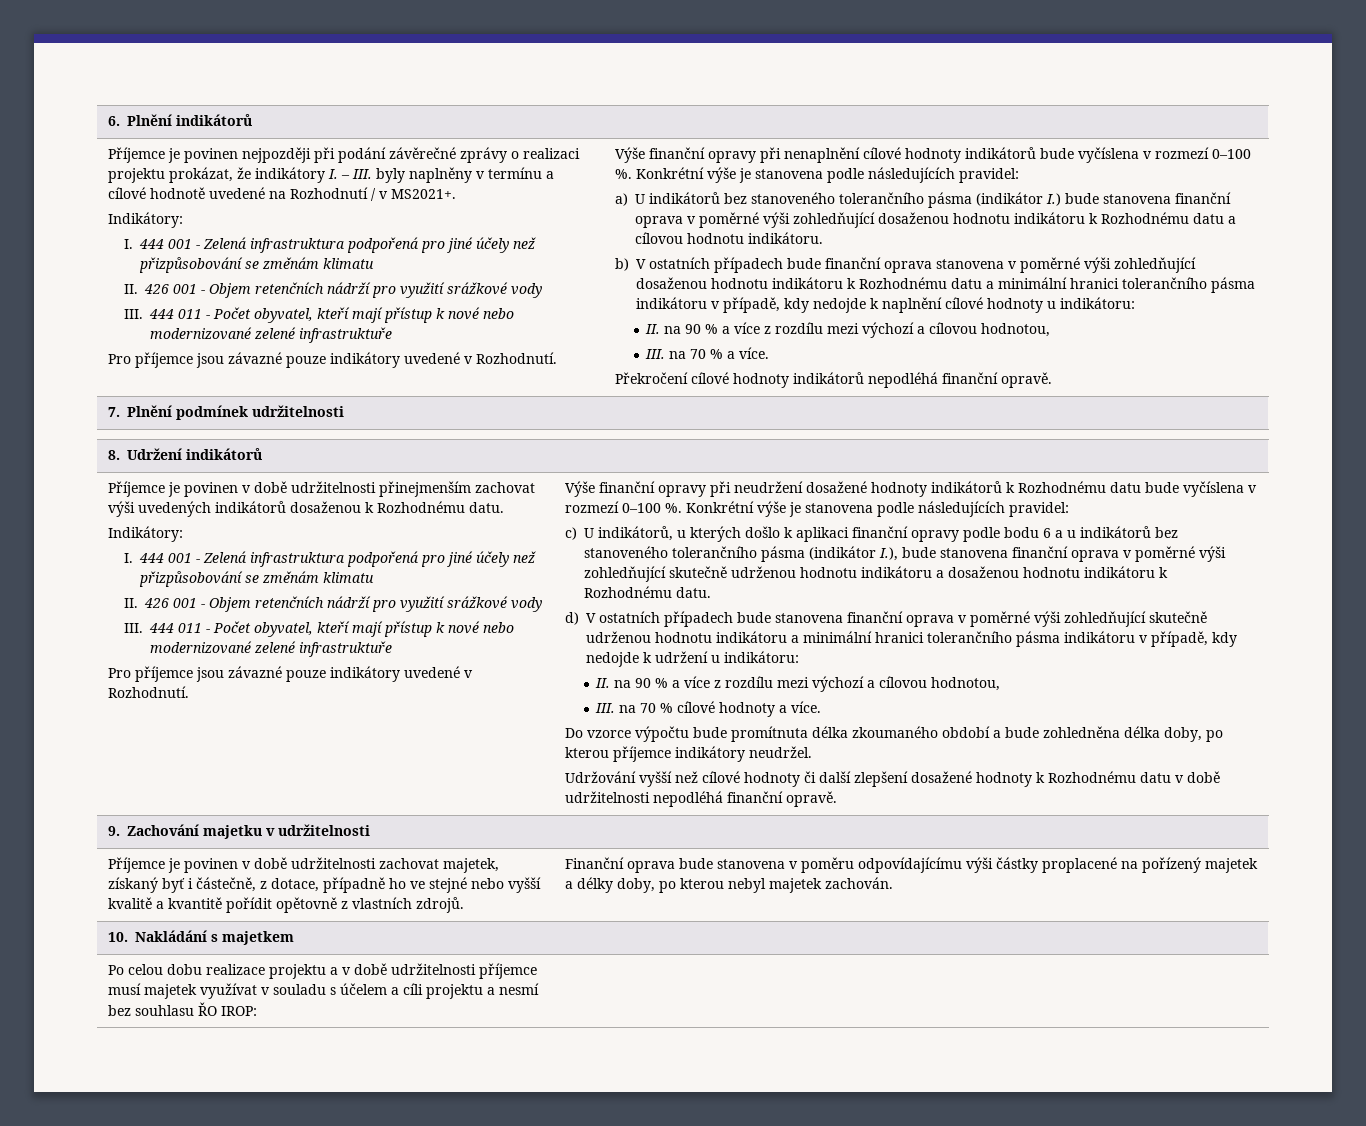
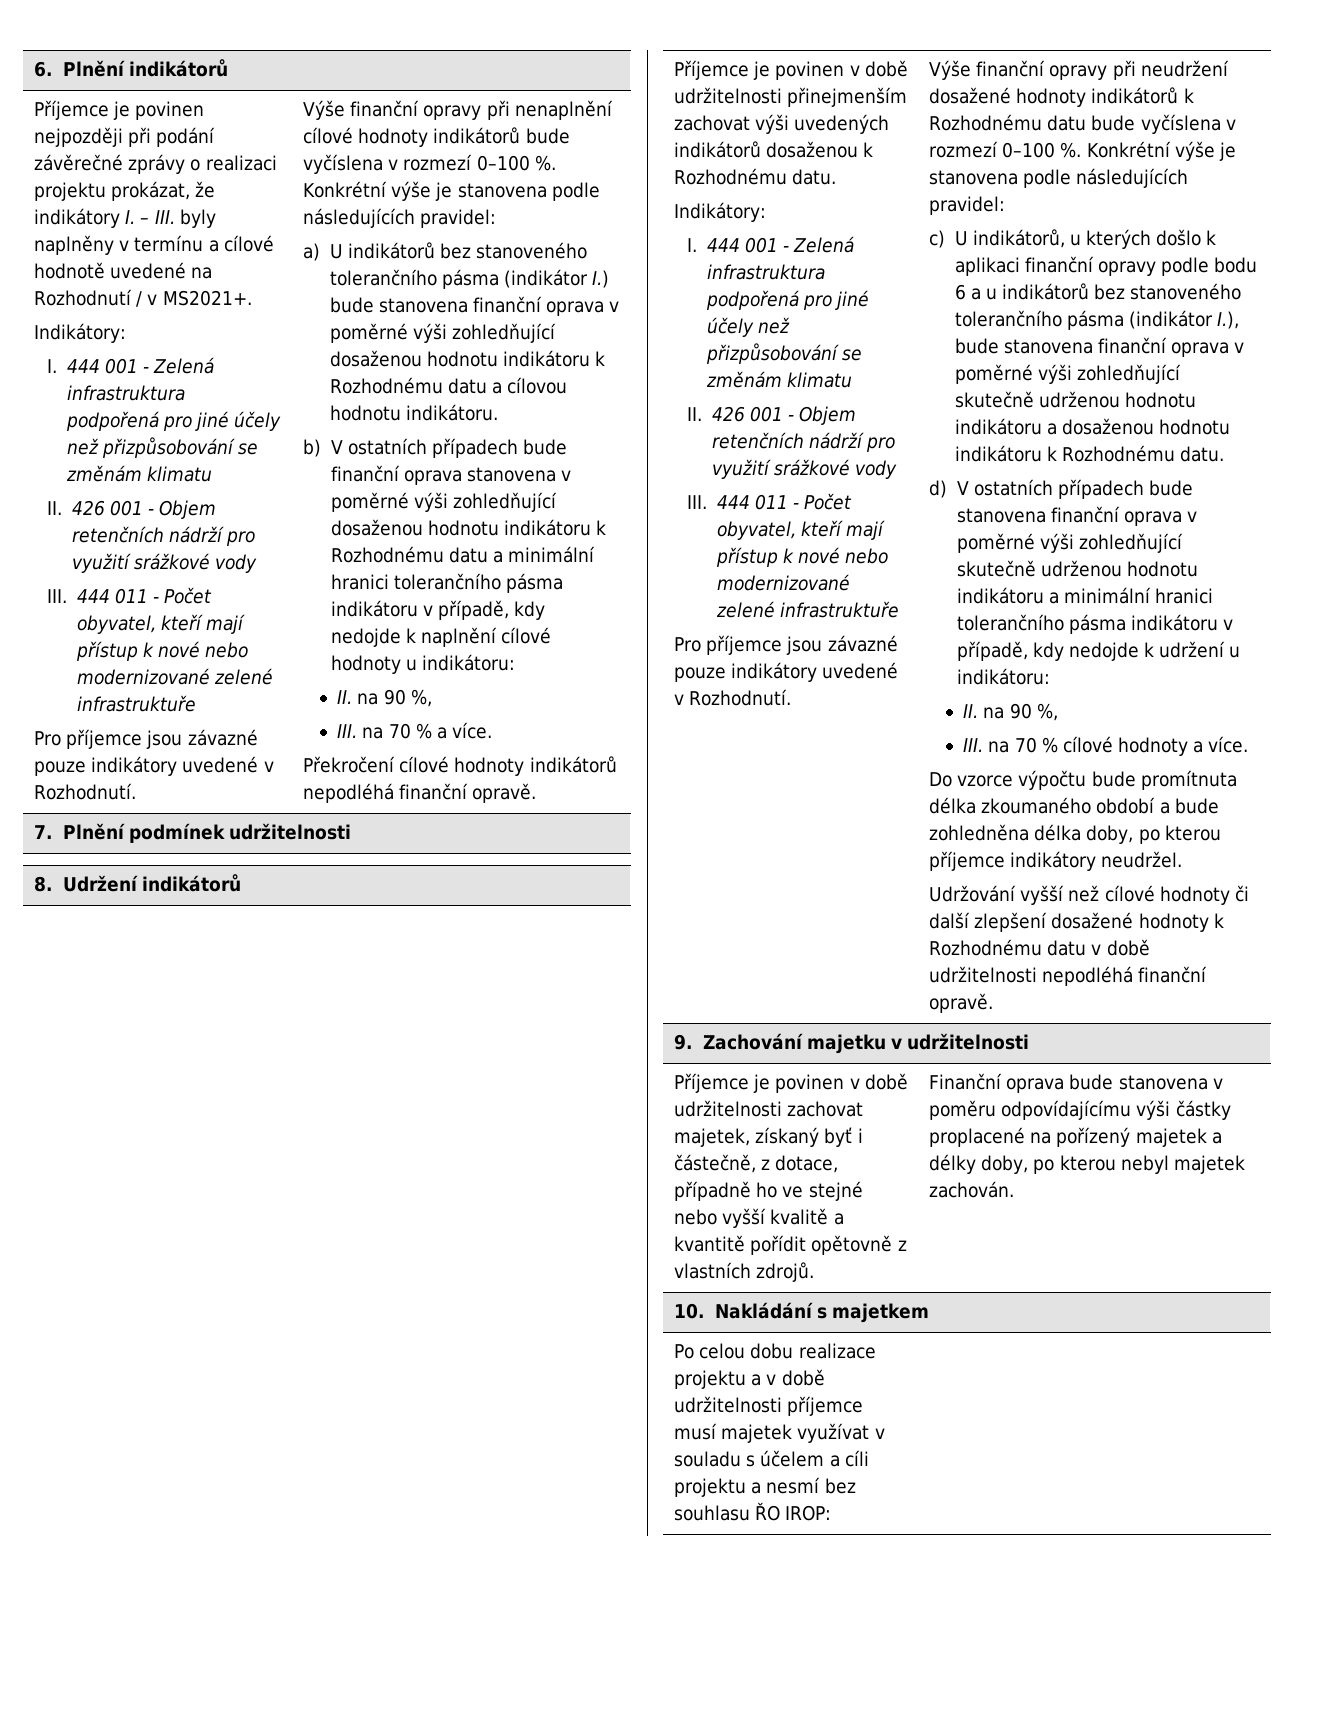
  b) V ostatních případech bude finanční oprava stanovena v poměrné výši zohledňující dosaženou hodnotu indikátoru k Rozhodnému datu a minimální hranici tolerančního pásma indikátoru v případě, kdy nedojde k naplnění cílové hodnoty u indikátoru:
- II. na 90 % a více z rozdílu mezi výchozí a cílovou hodnotou,
+ II. na 90 %,
  d) V ostatních případech bude stanovena finanční oprava v poměrné výši zohledňující skutečně udrženou hodnotu indikátoru a minimální hranici tolerančního pásma indikátoru v případě, kdy nedojde k udržení u indikátoru:
- II. na 90 % a více z rozdílu mezi výchozí a cílovou hodnotou,
+ II. na 90 %,

